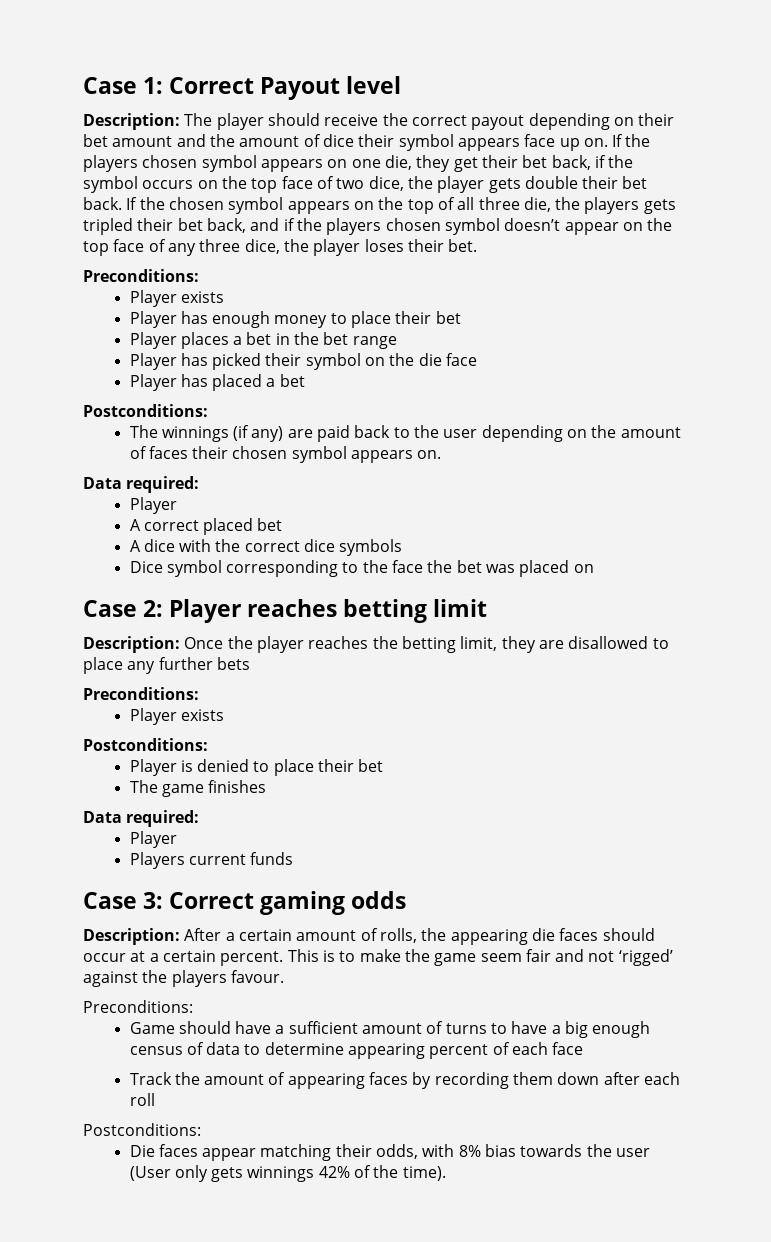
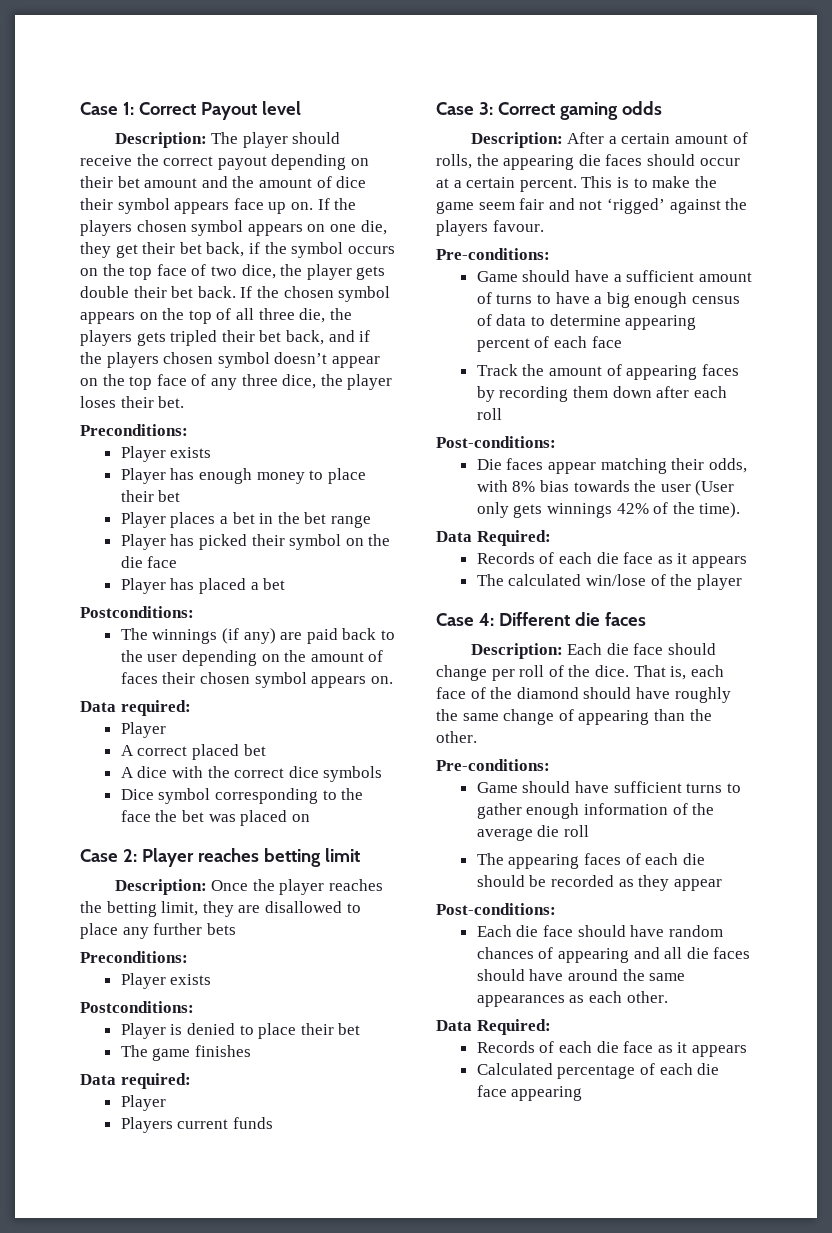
  This is to make the game seem fair and not ‘rigged’ against the players favour.
- Preconditions:
+ Pre-conditions:
  Track the amount of appearing faces by recording them down after each roll
- Postconditions:
+ Post-conditions:
  Die faces appear matching their odds, with 8% bias towards the user (User only gets winnings 42% of the time).
+ Data Required:
+ Records of each die face as it appears
+ The calculated win/lose of the player
+ Case 4: Different die faces
+ Description: Each die face should change per roll of the dice. That is, each face of the diamond should have roughly the same change of appearing than the other.
+ Pre-conditions:
+ Game should have sufficient turns to gather enough information of the average die roll
+ The appearing faces of each die should be recorded as they appear
+ Post-conditions:
+ Each die face should have random chances of appearing and all die faces should have around the same appearances as each other.
+ Data Required:
+ Records of each die face as it appears
+ Calculated percentage of each die face appearing

